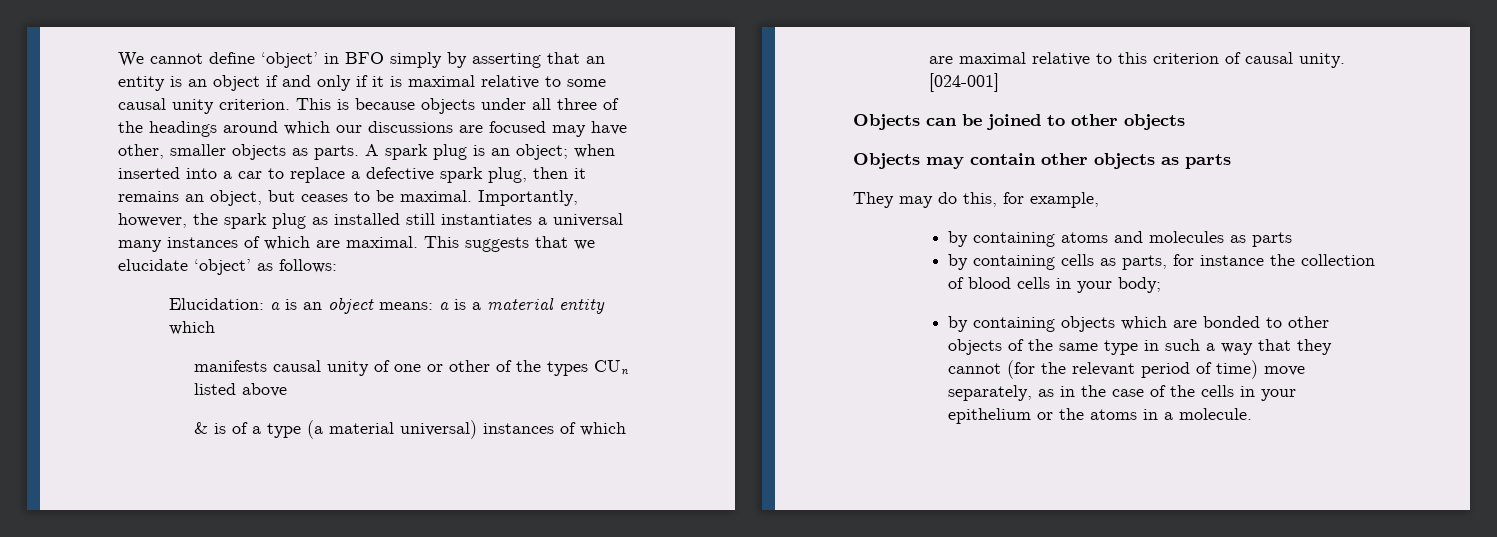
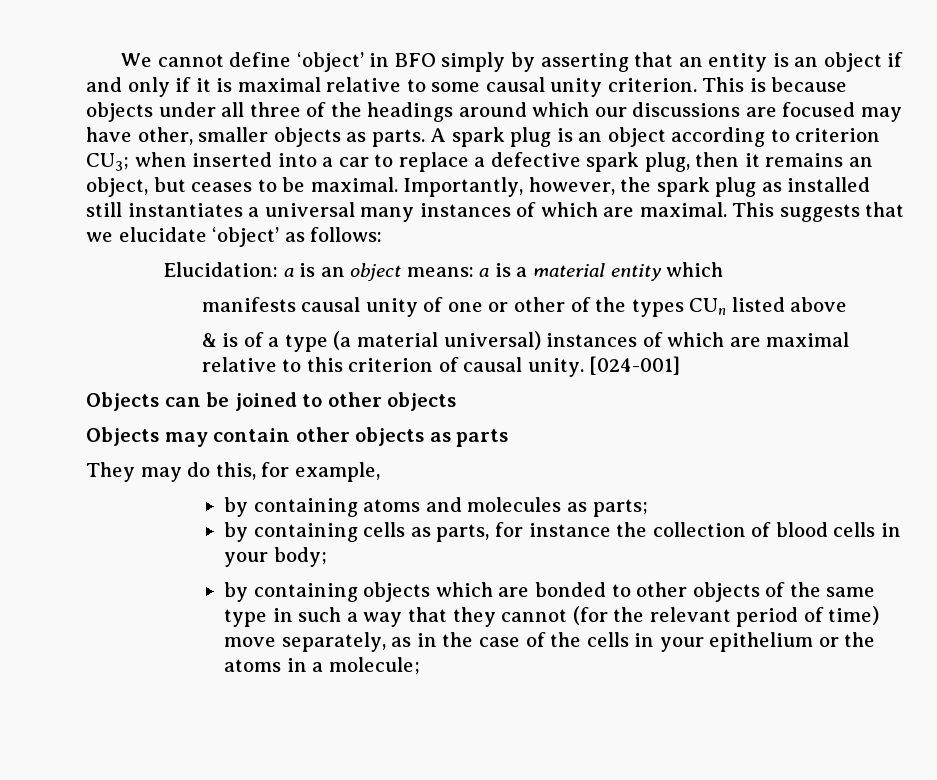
- A spark plug is an object; when inserted into a car to replace a defective spark plug, then it remains an object, but ceases to be maximal.
+ A spark plug is an object according to criterion CU3; when inserted into a car to replace a defective spark plug, then it remains an object, but ceases to be maximal.
- by containing atoms and molecules as parts
+ by containing atoms and molecules as parts;
- by containing objects which are bonded to other objects of the same type in such a way that they cannot (for the relevant period of time) move separately, as in the case of the cells in your epithelium or the atoms in a molecule.
+ by containing objects which are bonded to other objects of the same type in such a way that they cannot (for the relevant period of time) move separately, as in the case of the cells in your epithelium or the atoms in a molecule;

